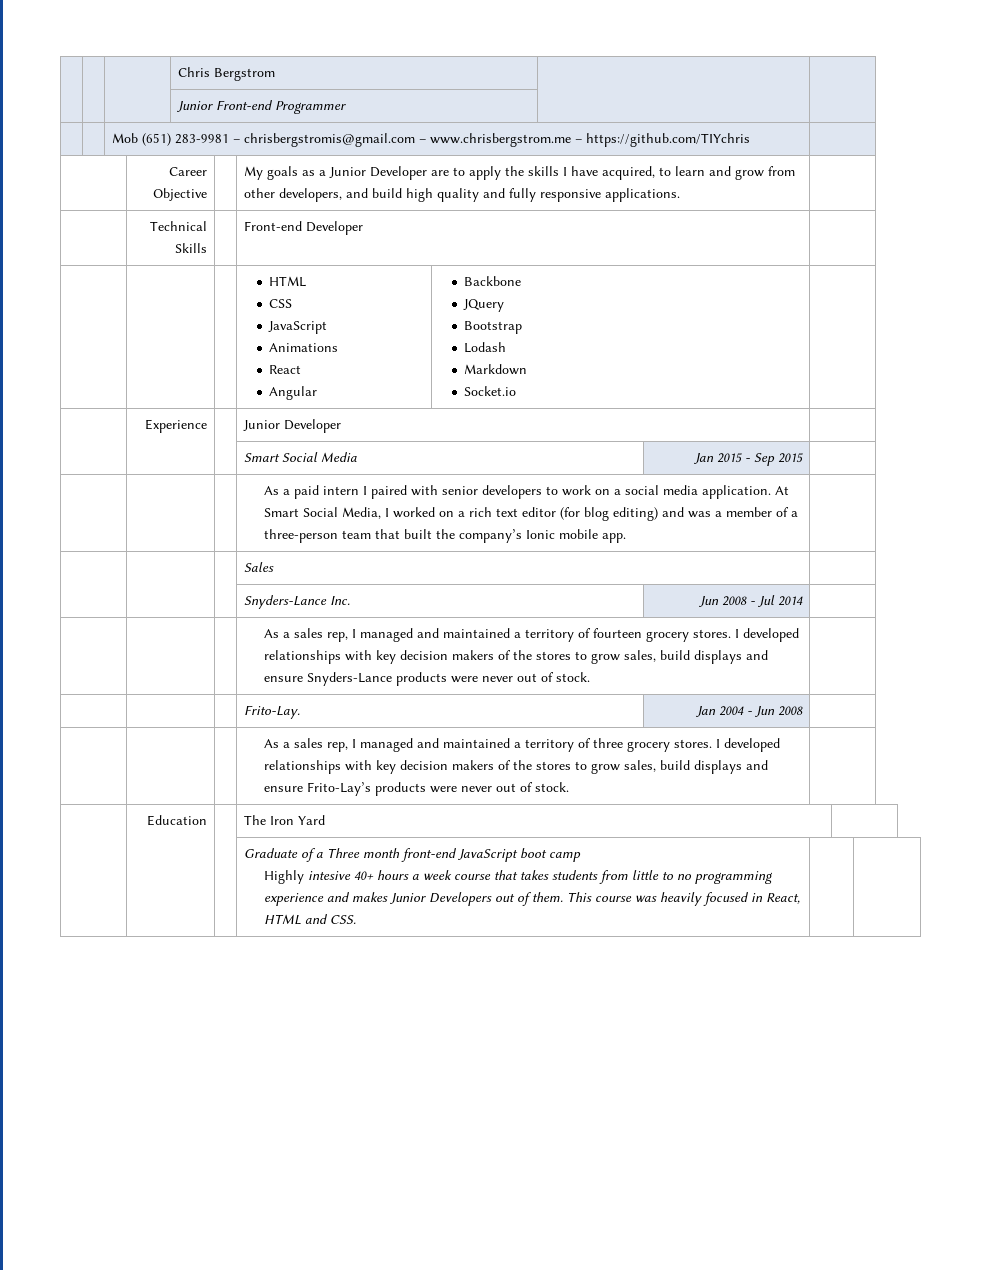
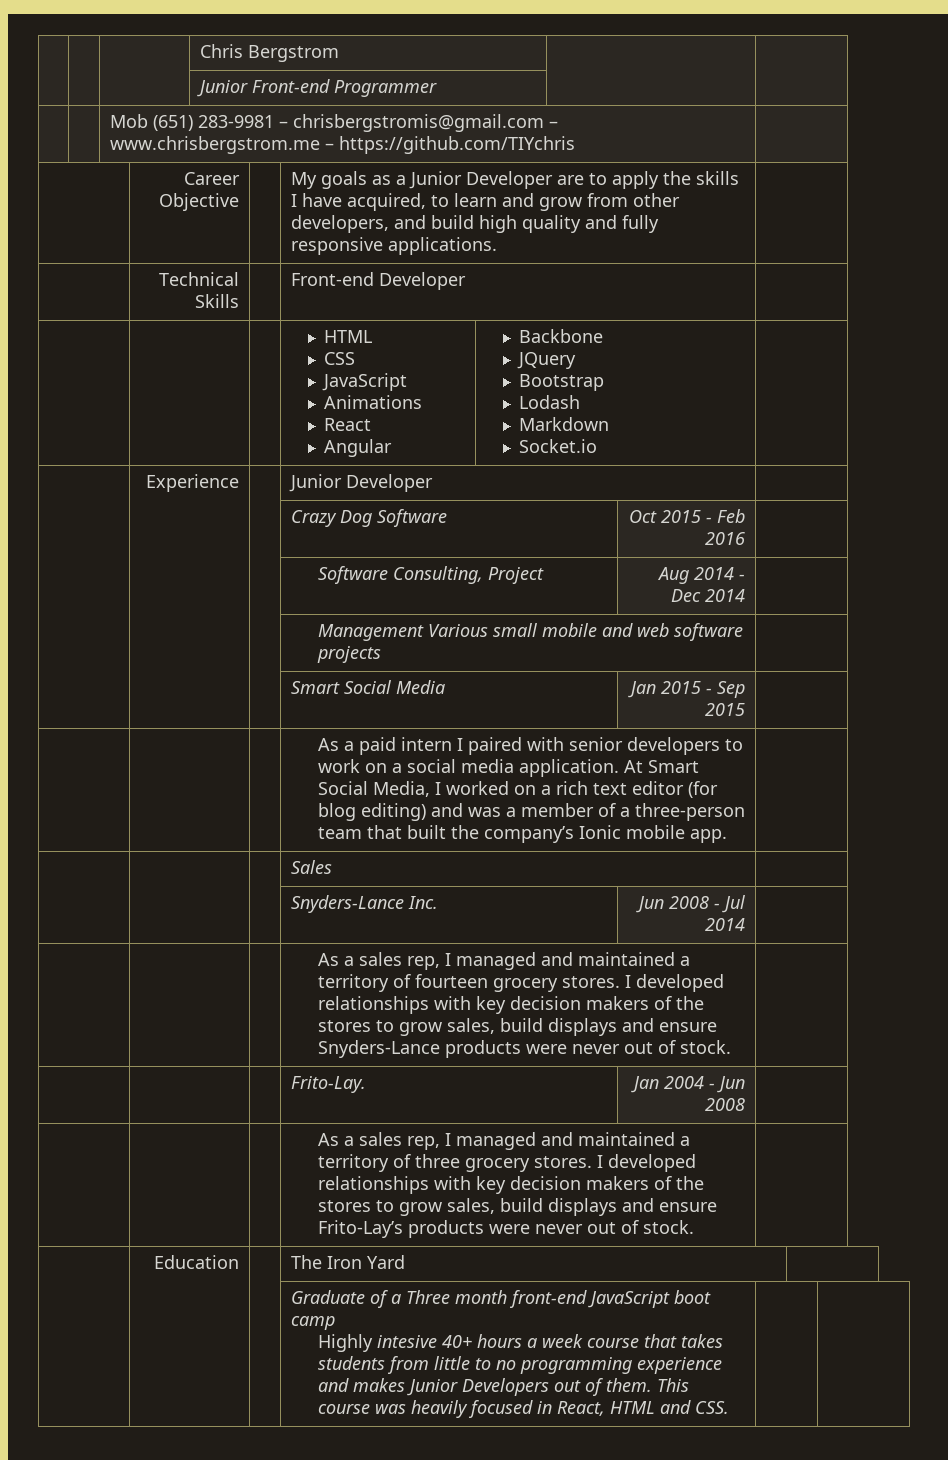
+ | | | Crazy Dog Software | Oct 2015 - Feb 2016 |
+ | | | Software Consulting, Project | Aug 2014 - Dec 2014 |
+ | | | Management Various small mobile and web software projects |

